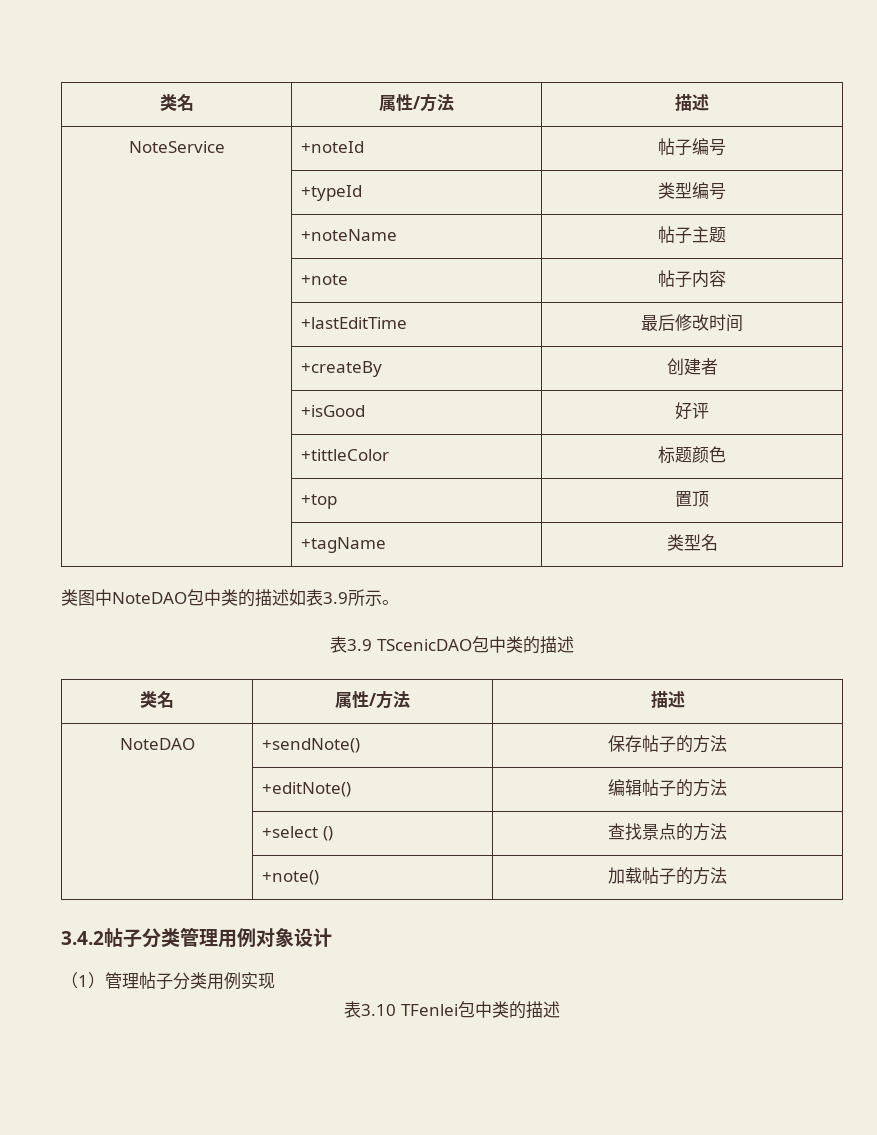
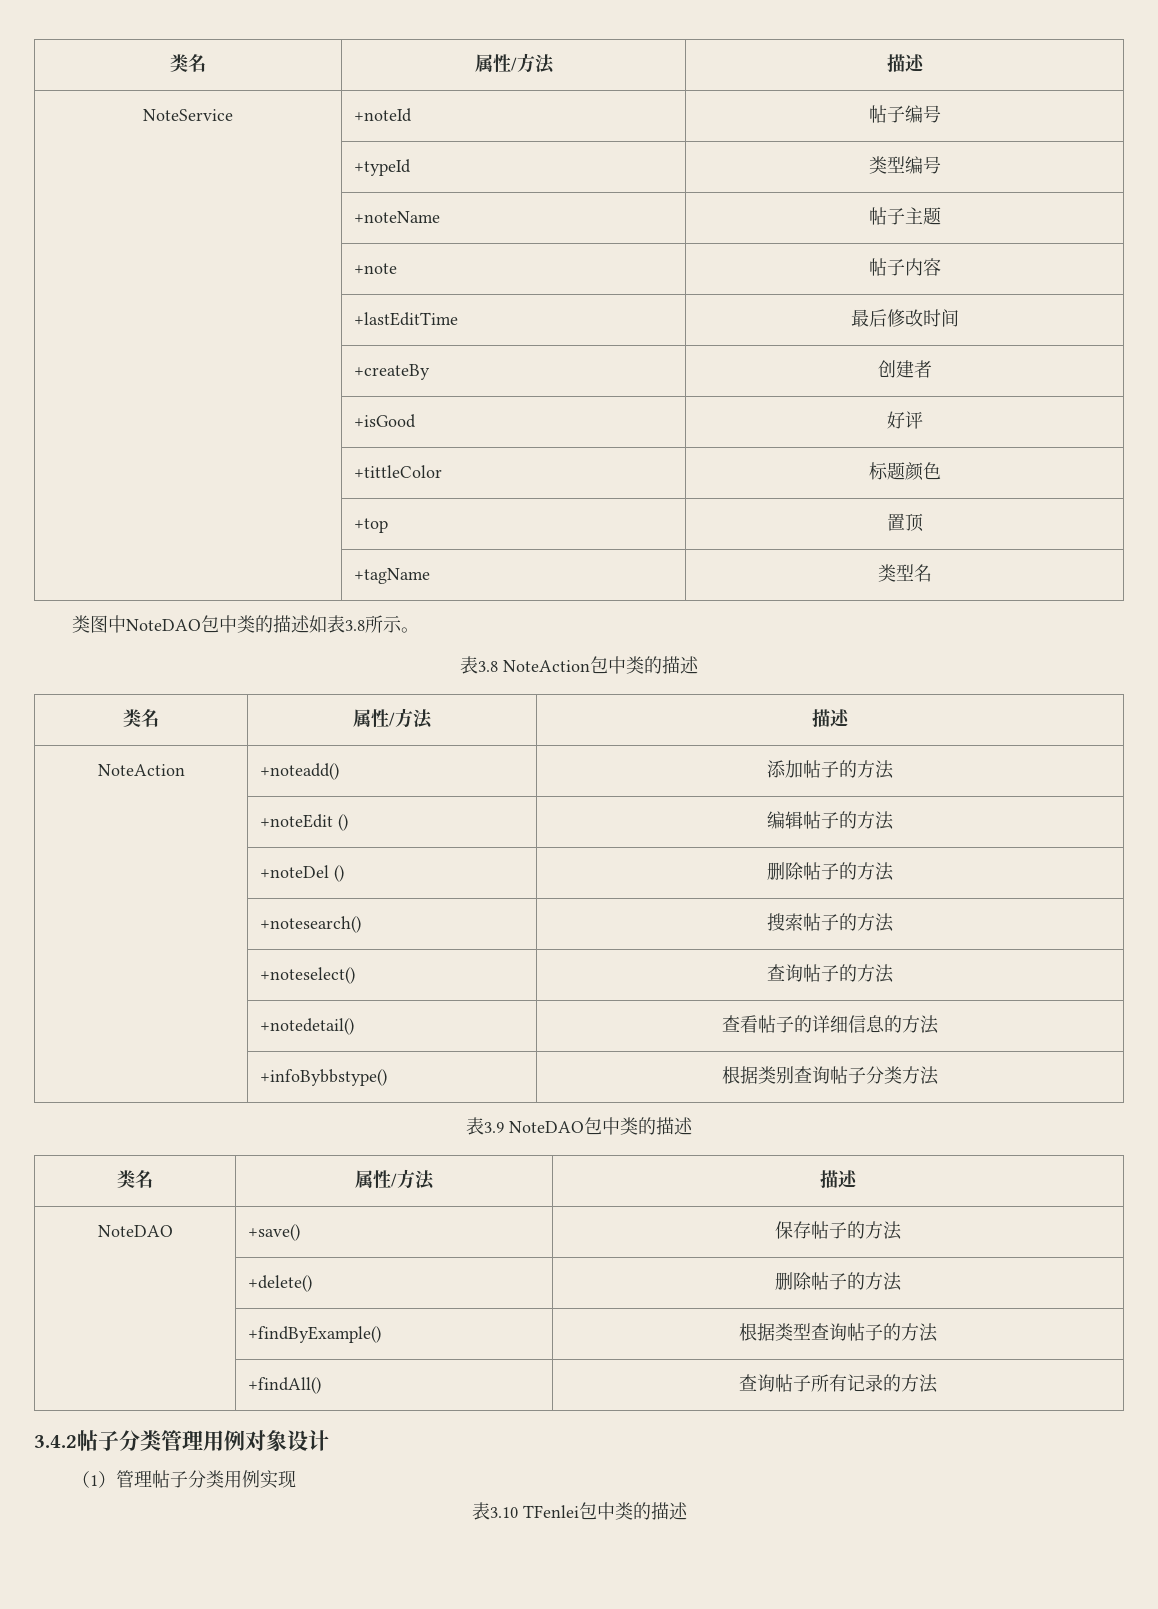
- 类图中NoteDAO包中类的描述如表3.9所示。
+ 类图中NoteDAO包中类的描述如表3.8所示。
- 表3.9 TScenicDAO包中类的描述
+ 表3.8 NoteAction包中类的描述
+ 类名 | 属性/方法 | 描述
+ NoteAction | +noteadd() | 添加帖子的方法
+ | +noteEdit () | 编辑帖子的方法
+ | +noteDel () | 删除帖子的方法
+ | +notesearch() | 搜索帖子的方法
+ | +noteselect() | 查询帖子的方法
+ | +notedetail() | 查看帖子的详细信息的方法
+ | +infoBybbstype() | 根据类别查询帖子分类方法
+ 表3.9 NoteDAO包中类的描述
- NoteDAO | +sendNote() | 保存帖子的方法
+ NoteDAO | +save() | 保存帖子的方法
- | +editNote() | 编辑帖子的方法
- | +select () | 查找景点的方法
- | +note() | 加载帖子的方法
+ | +delete() | 删除帖子的方法
+ | +findByExample() | 根据类型查询帖子的方法
+ | +findAll() | 查询帖子所有记录的方法

